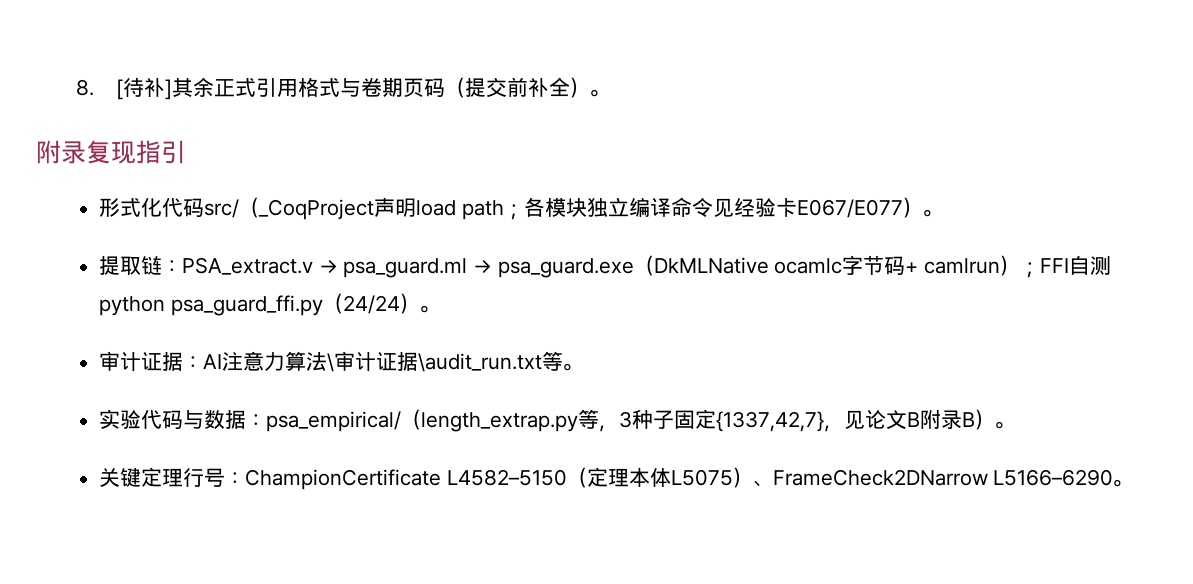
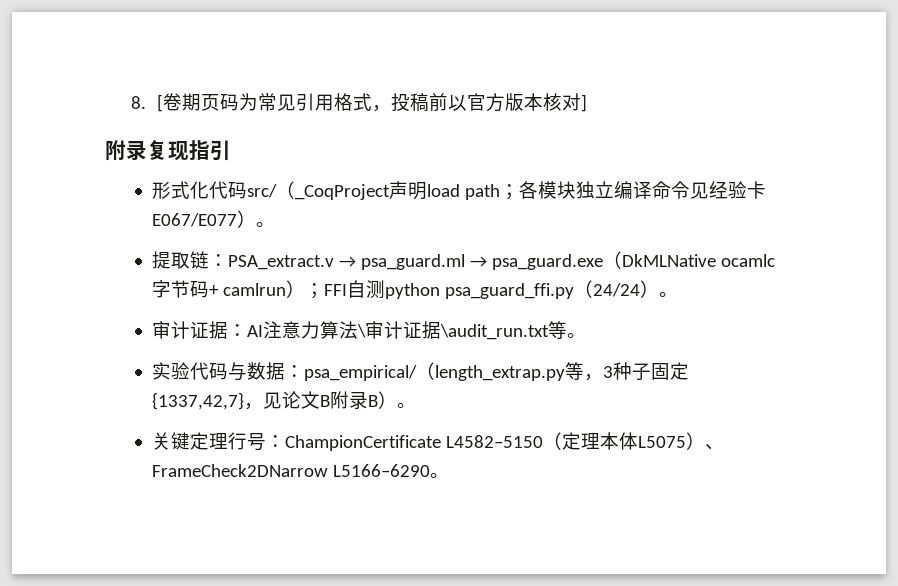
- 8. [待补]其余正式引用格式与卷期页码（提交前补全）。
+ 8. [卷期页码为常见引用格式，投稿前以官方版本核对]

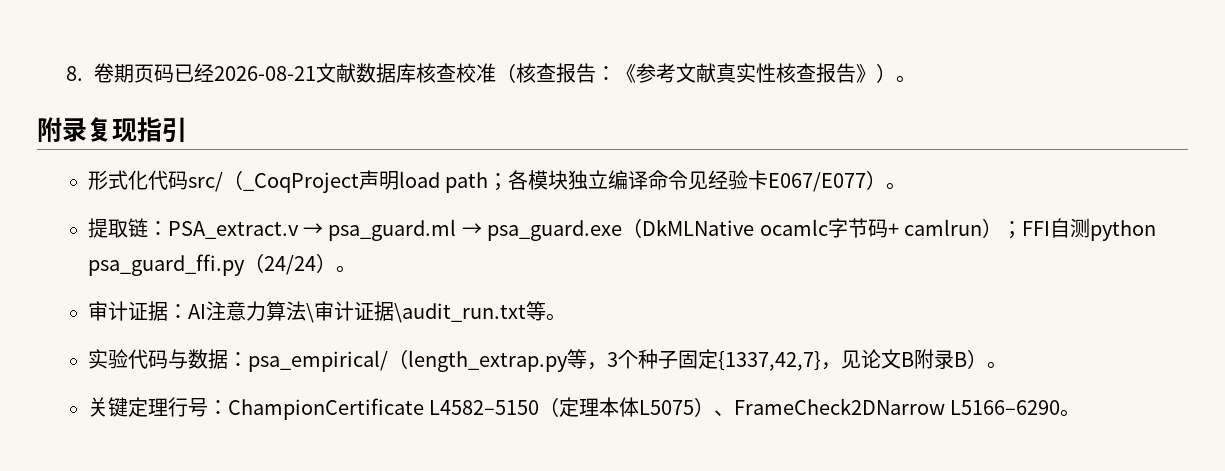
- 8. [卷期页码为常见引用格式，投稿前以官方版本核对]
+ 8.卷期页码已经2026-08-21文献数据库核查校准（核查报告：《参考文献真实性核查报告》）。
- 实验代码与数据：psa_empirical/（length_extrap.py等，3种子固定{1337,42,7}，见论文B附录B）。
+ 实验代码与数据：psa_empirical/（length_extrap.py等，3个种子固定{1337,42,7}，见论文B附录B）。

